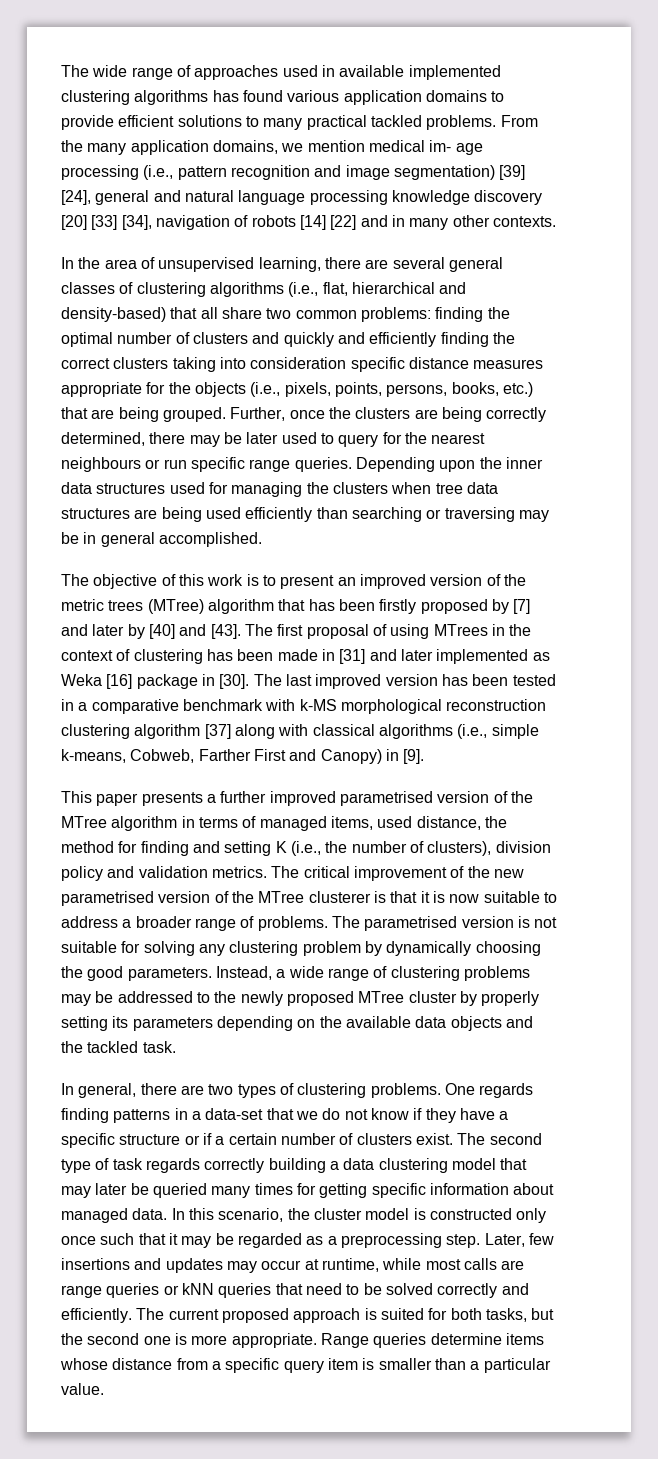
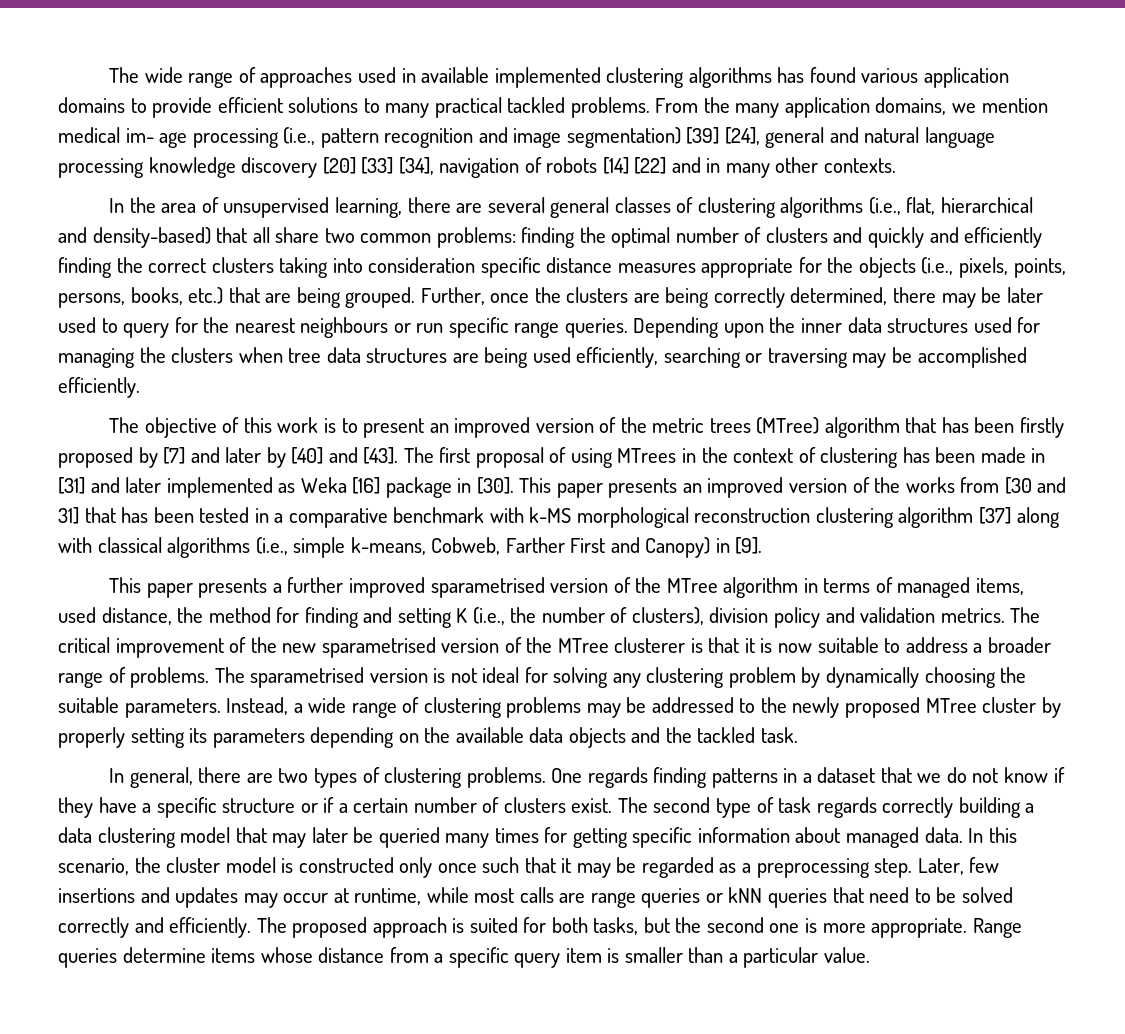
- Depending upon the inner data structures used for managing the clusters when tree data structures are being used efficiently than searching or traversing may be in general accomplished.
+ Depending upon the inner data structures used for managing the clusters when tree data structures are being used efficiently, searching or traversing may be accomplished efficiently.
- The last improved version has been tested in a comparative benchmark with k-MS morphological reconstruction clustering algorithm [37] along with classical algorithms (i.e., simple k-means, Cobweb, Farther First and Canopy) in [9].
+ This paper presents an improved version of the works from [30 and 31] that has been tested in a comparative benchmark with k-MS morphological reconstruction clustering algorithm [37] along with classical algorithms (i.e., simple k-means, Cobweb, Farther First and Canopy) in [9].
- This paper presents a further improved parametrised version of the MTree algorithm in terms of managed items, used distance, the method for finding and setting K (i.e., the number of clusters), division policy and validation metrics.
+ This paper presents a further improved sparametrised version of the MTree algorithm in terms of managed items, used distance, the method for finding and setting K (i.e., the number of clusters), division policy and validation metrics.
- The critical improvement of the new parametrised version of the MTree clusterer is that it is now suitable to address a broader range of problems.
+ The critical improvement of the new sparametrised version of the MTree clusterer is that it is now suitable to address a broader range of problems.
- The parametrised version is not suitable for solving any clustering problem by dynamically choosing the good parameters.
+ The sparametrised version is not ideal for solving any clustering problem by dynamically choosing the suitable parameters.
- One regards finding patterns in a data-set that we do not know if they have a specific structure or if a certain number of clusters exist.
+ One regards finding patterns in a dataset that we do not know if they have a specific structure or if a certain number of clusters exist.
- The current proposed approach is suited for both tasks, but the second one is more appropriate.
+ The proposed approach is suited for both tasks, but the second one is more appropriate.

